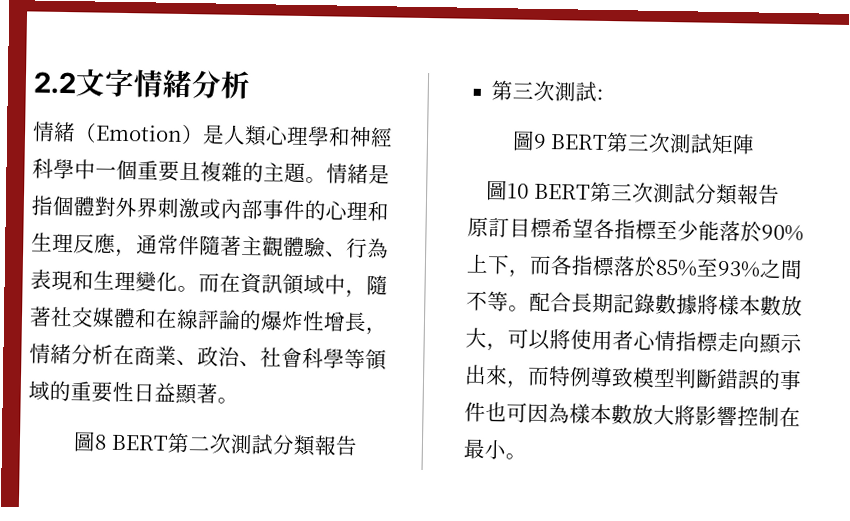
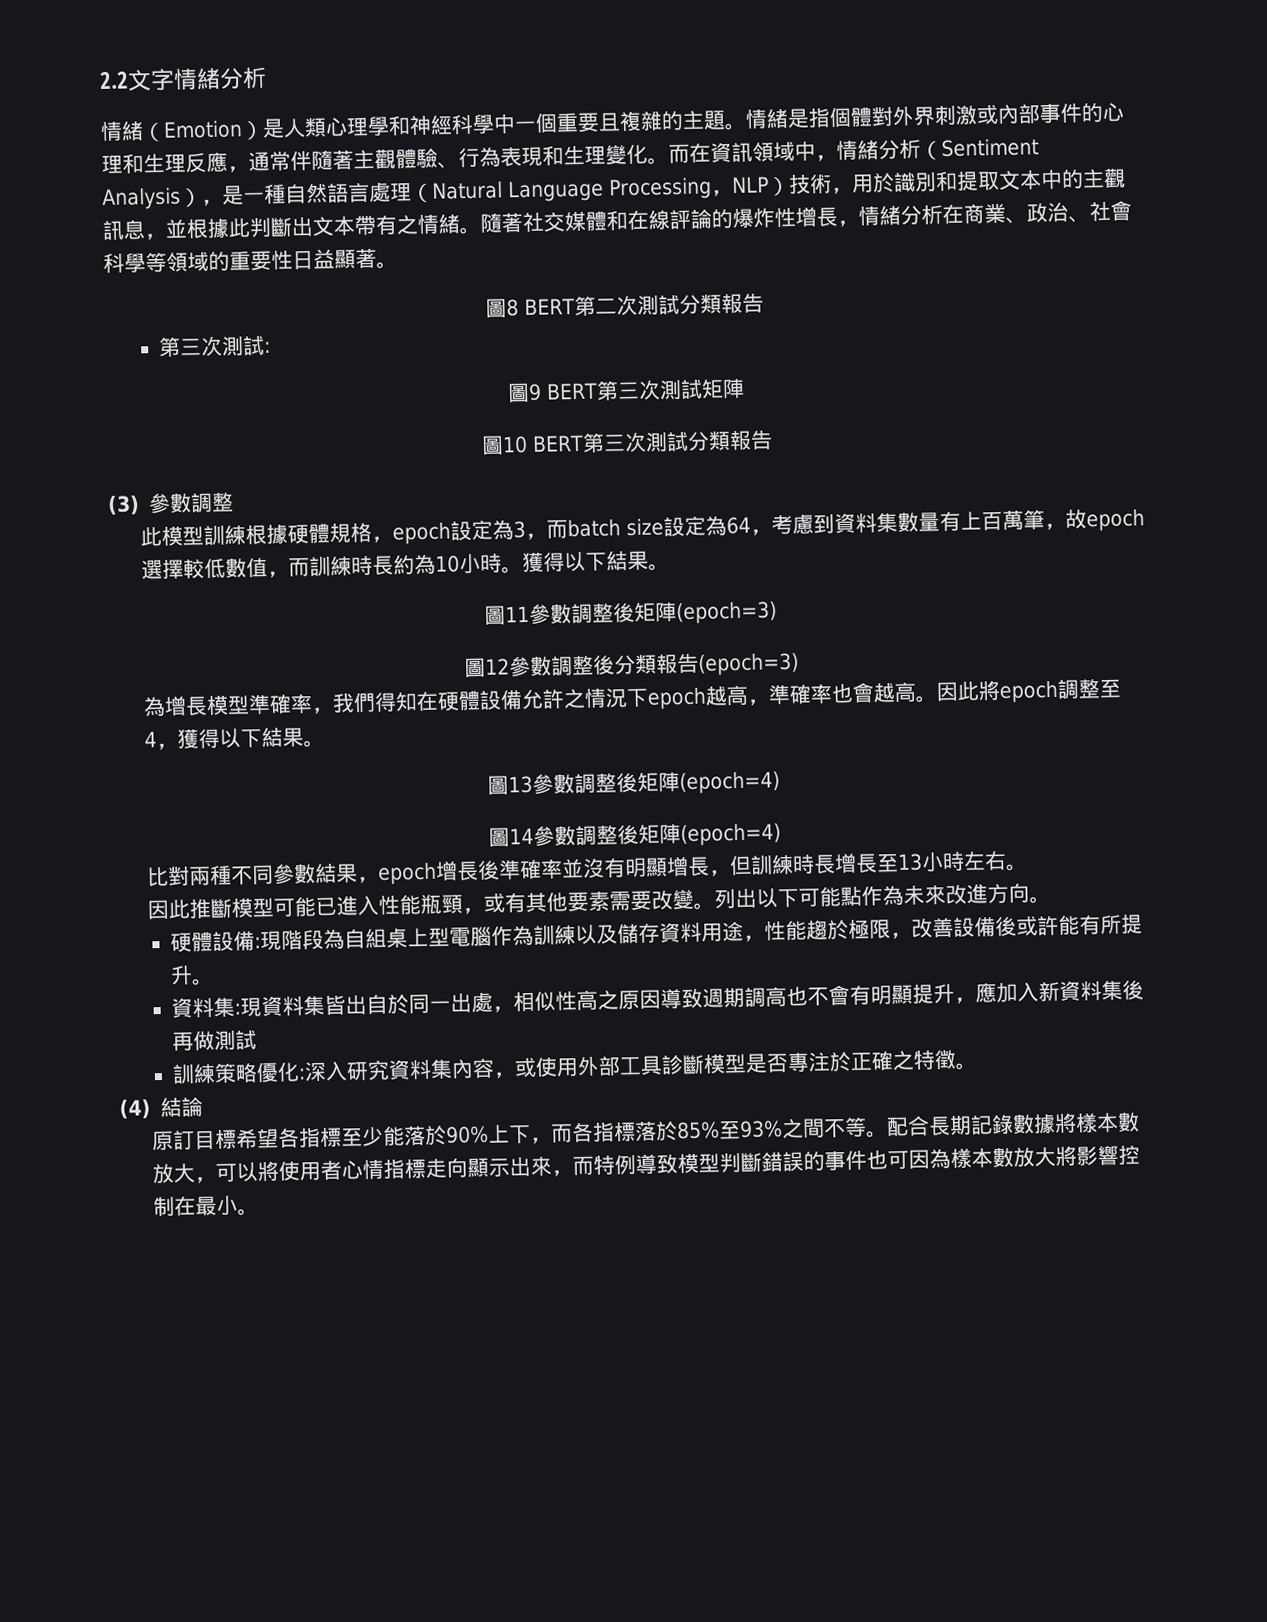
- 而在資訊領域中，隨著社交媒體和在線評論的爆炸性增長，情緒分析在商業、政治、社會科學等領域的重要性日益顯著。
+ 而在資訊領域中，情緒分析（Sentiment Analysis），是一種自然語言處理（Natural Language Processing，NLP）技術，用於識別和提取文本中的主觀訊息，並根據此判斷出文本帶有之情緒。隨著社交媒體和在線評論的爆炸性增長，情緒分析在商業、政治、社會科學等領域的重要性日益顯著。
+ (3)參數調整
+ 此模型訓練根據硬體規格，epoch設定為3，而batch size設定為64，考慮到資料集數量有上百萬筆，故epoch選擇較低數值，而訓練時長約為10小時。獲得以下結果。
+ 圖11參數調整後矩陣(epoch=3)
+ 圖12參數調整後分類報告(epoch=3)
+ 為增長模型準確率，我們得知在硬體設備允許之情況下epoch越高，準確率也會越高。因此將epoch調整至4，獲得以下結果。
+ 圖13參數調整後矩陣(epoch=4)
+ 圖14參數調整後矩陣(epoch=4)
+ 比對兩種不同參數結果，epoch增長後準確率並沒有明顯增長，但訓練時長增長至13小時左右。
+ 因此推斷模型可能已進入性能瓶頸，或有其他要素需要改變。列出以下可能點作為未來改進方向。
+ 硬體設備:現階段為自組桌上型電腦作為訓練以及儲存資料用途，性能趨於極限，改善設備後或許能有所提升。
+ 資料集:現資料集皆出自於同一出處，相似性高之原因導致週期調高也不會有明顯提升，應加入新資料集後再做測試
+ 訓練策略優化:深入研究資料集內容，或使用外部工具診斷模型是否專注於正確之特徵。
+ (4)結論

